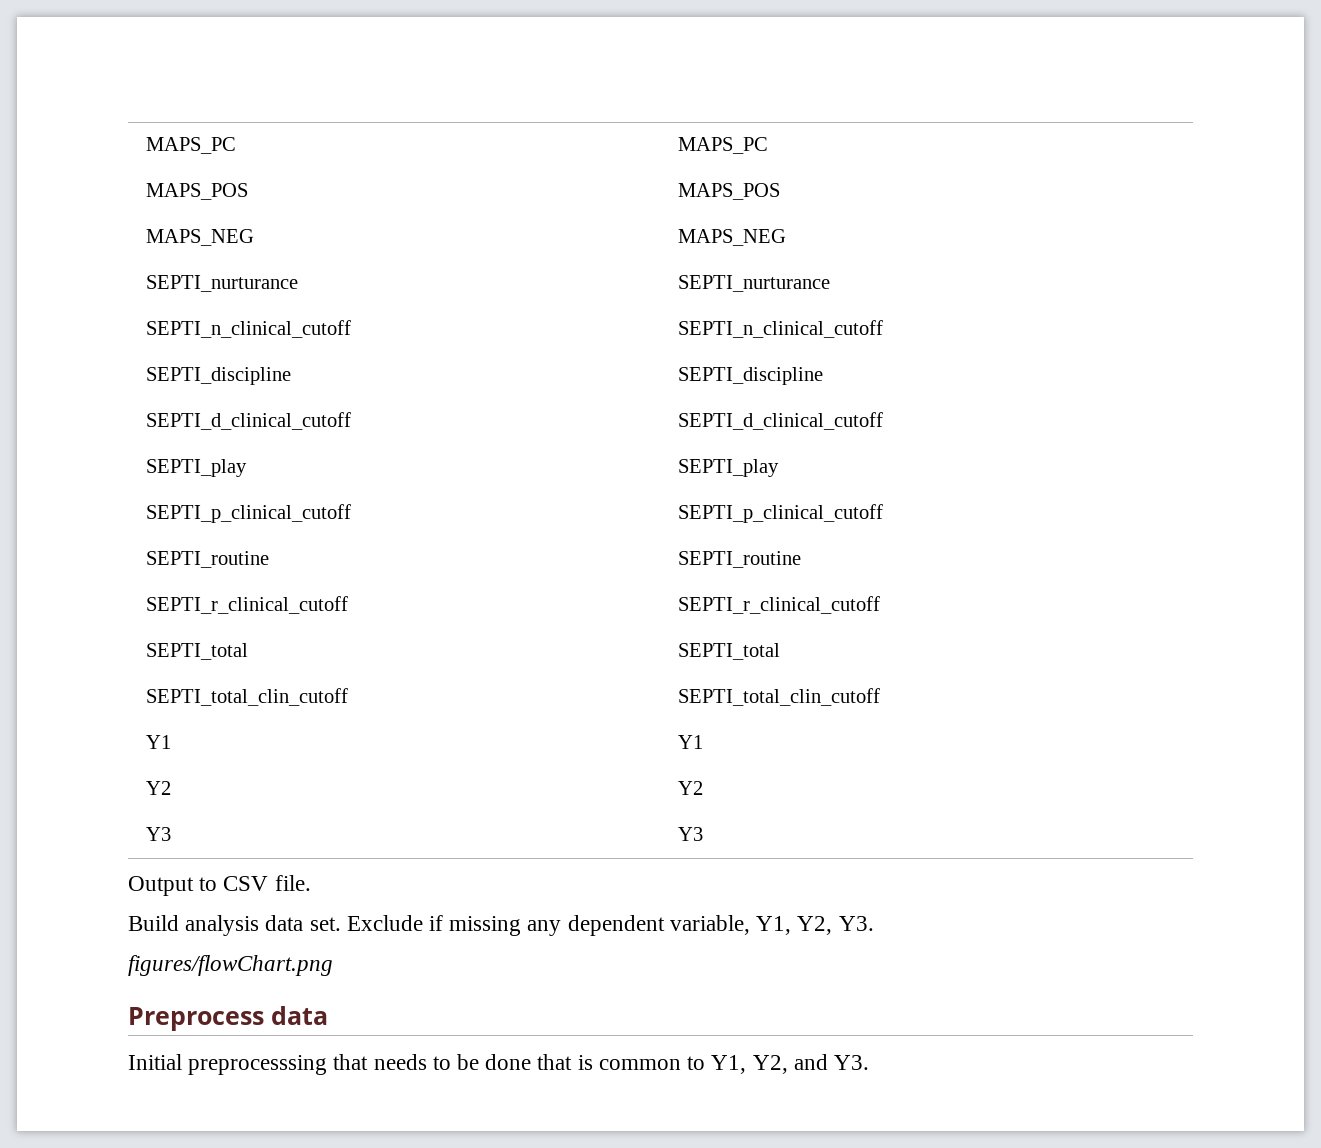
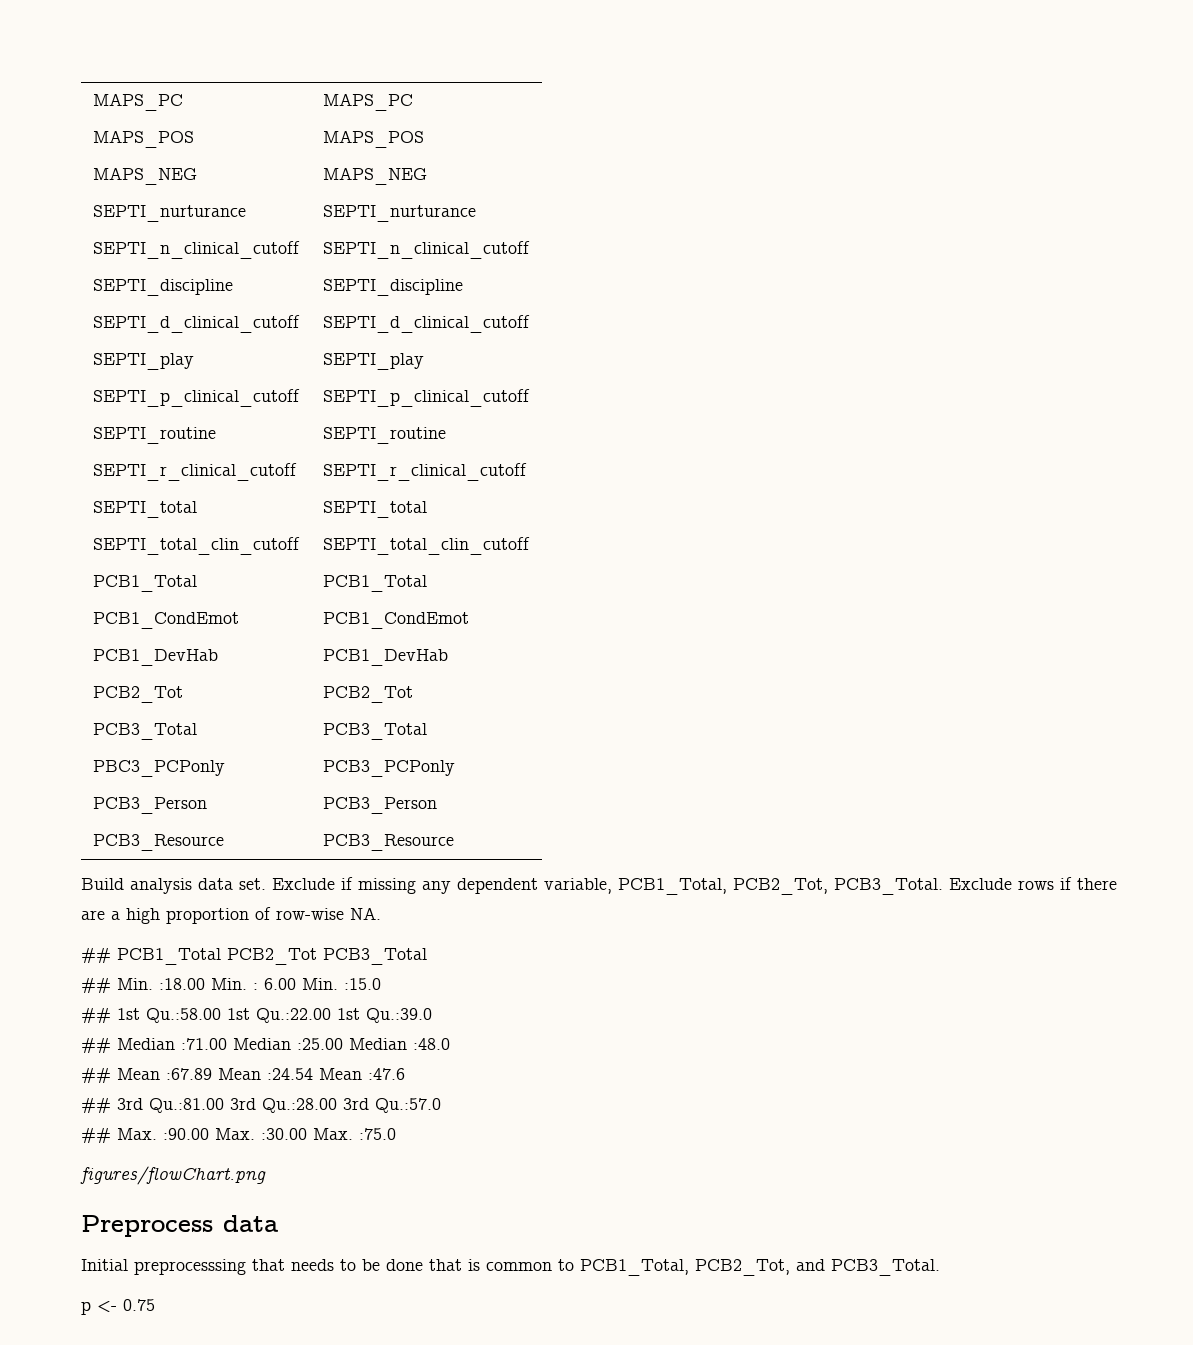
- Y1 | Y1
- Y2 | Y2
- Y3 | Y3
- Output to CSV file.
+ PCB1_Total | PCB1_Total
+ PCB1_CondEmot | PCB1_CondEmot
+ PCB1_DevHab | PCB1_DevHab
+ PCB2_Tot | PCB2_Tot
+ PCB3_Total | PCB3_Total
+ PBC3_PCPonly | PCB3_PCPonly
+ PCB3_Person | PCB3_Person
+ PCB3_Resource | PCB3_Resource
- Exclude if missing any dependent variable, Y1, Y2, Y3.
+ Exclude if missing any dependent variable, PCB1_Total, PCB2_Tot, PCB3_Total. Exclude rows if there are a high proportion of row-wise NA.
+ ## PCB1_Total PCB2_Tot PCB3_Total
+ ## Min. :18.00 Min. : 6.00 Min. :15.0
+ ## 1st Qu.:58.00 1st Qu.:22.00 1st Qu.:39.0
+ ## Median :71.00 Median :25.00 Median :48.0
+ ## Mean :67.89 Mean :24.54 Mean :47.6
+ ## 3rd Qu.:81.00 3rd Qu.:28.00 3rd Qu.:57.0
+ ## Max. :90.00 Max. :30.00 Max. :75.0
- Initial preprocesssing that needs to be done that is common to Y1, Y2, and Y3.
+ Initial preprocesssing that needs to be done that is common to PCB1_Total, PCB2_Tot, and PCB3_Total.
+ p <- 0.75

